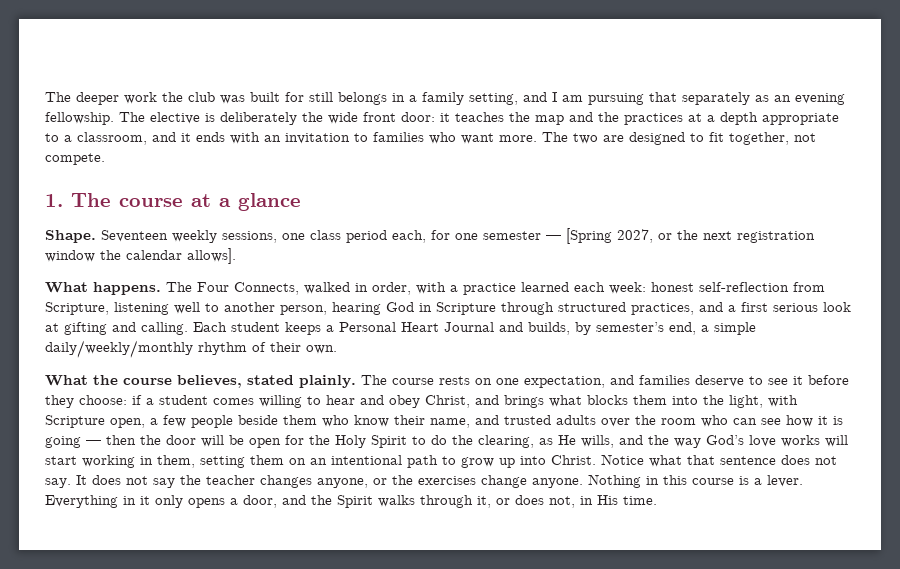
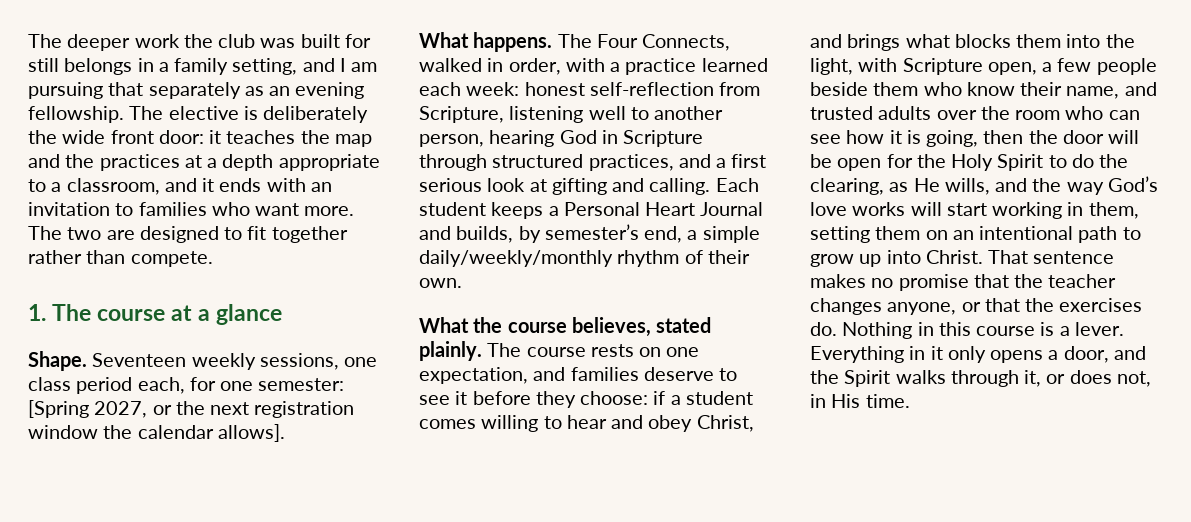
- The two are designed to fit together, not compete.
+ The two are designed to fit together rather than compete.
- Seventeen weekly sessions, one class period each, for one semester — [Spring 2027, or the next registration window the calendar allows].
+ Seventeen weekly sessions, one class period each, for one semester: [Spring 2027, or the next registration window the calendar allows].
- if a student comes willing to hear and obey Christ, and brings what blocks them into the light, with Scripture open, a few people beside them who know their name, and trusted adults over the room who can see how it is going — then the door will be open for the Holy Spirit to do the clearing, as He wills, and the way God’s love works will start working in them, setting them on an intentional path to grow up into Christ.
+ if a student comes willing to hear and obey Christ, and brings what blocks them into the light, with Scripture open, a few people beside them who know their name, and trusted adults over the room who can see how it is going, then the door will be open for the Holy Spirit to do the clearing, as He wills, and the way God’s love works will start working in them, setting them on an intentional path to grow up into Christ.
- Notice what that sentence does not say. It does not say the teacher changes anyone, or the exercises change anyone.
+ That sentence makes no promise that the teacher changes anyone, or that the exercises do.

